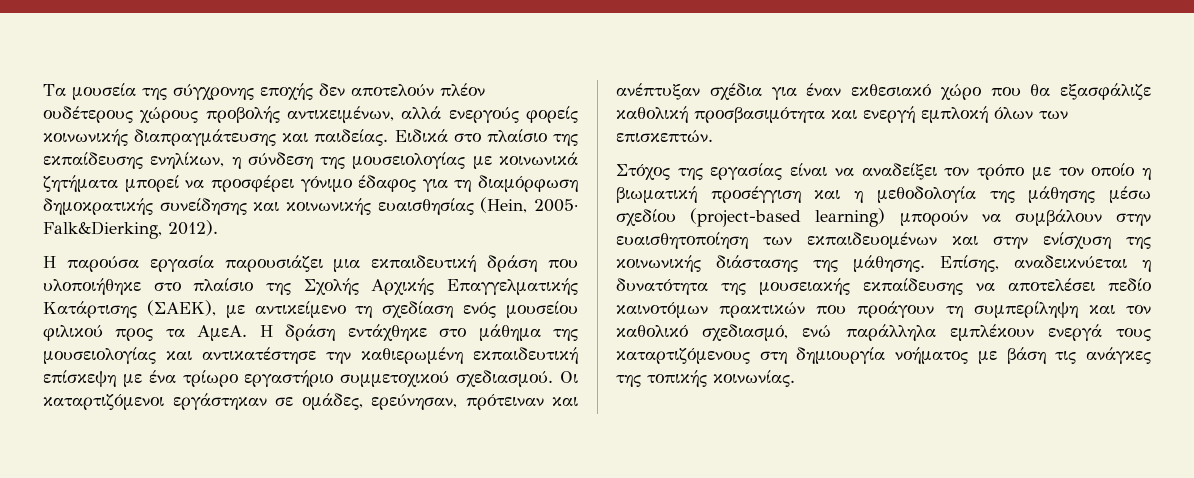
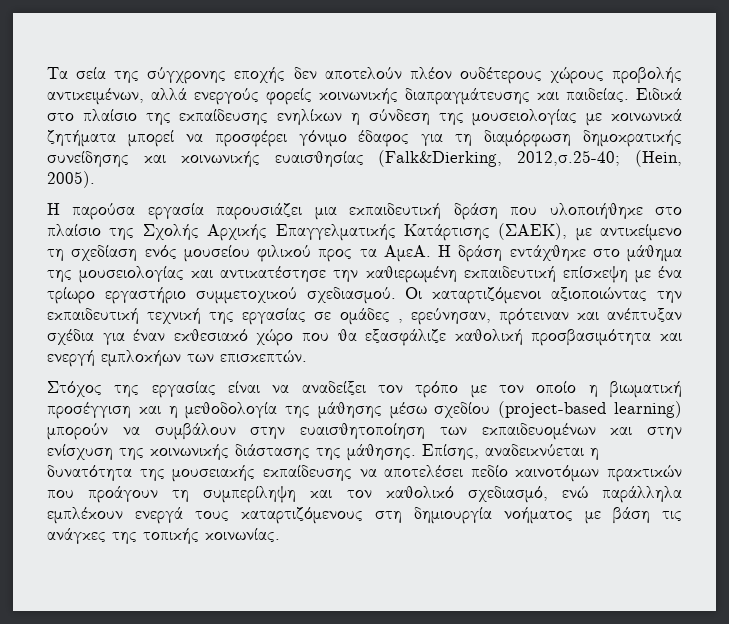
- Τα μουσεία της σύγχρονης εποχής δεν αποτελούν πλέον ουδέτερους χώρους προβολής αντικειμένων, αλλά ενεργούς φορείς κοινωνικής διαπραγμάτευσης και παιδείας.
+ Τα σεία της σύγχρονης εποχής δεν αποτελούν πλέον ουδέτερους χώρους προβολής αντικειμένων, αλλά ενεργούς φορείς κοινωνικής διαπραγμάτευσης και παιδείας.
- Ειδικά στο πλαίσιο της εκπαίδευσης ενηλίκων, η σύνδεση της μουσειολογίας με κοινωνικά ζητήματα μπορεί να προσφέρει γόνιμο έδαφος για τη διαμόρφωση δημοκρατικής συνείδησης και κοινωνικής ευαισθησίας (Hein, 2005· Falk&Dierking, 2012).
+ Ειδικά στο πλαίσιο της εκπαίδευσης ενηλίκων η σύνδεση της μουσειολογίας με κοινωνικά ζητήματα μπορεί να προσφέρει γόνιμο έδαφος για τη διαμόρφωση δημοκρατικής συνείδησης και κοινωνικής ευαισθησίας (Falk&Dierking, 2012,σ.25-40; (Hein, 2005).
- Οι καταρτιζόμενοι εργάστηκαν σε ομάδες, ερεύνησαν, πρότειναν και ανέπτυξαν σχέδια για έναν εκθεσιακό χώρο που θα εξασφάλιζε καθολική προσβασιμότητα και ενεργή εμπλοκή όλων των επισκεπτών.
+ Οι καταρτιζόμενοι αξιοποιώντας την εκπαιδευτική τεχνική της εργασίας σε ομάδες , ερεύνησαν, πρότειναν και ανέπτυξαν σχέδια για έναν εκθεσιακό χώρο που θα εξασφάλιζε καθολική προσβασιμότητα και ενεργή εμπλοκήων των επισκεπτών.

